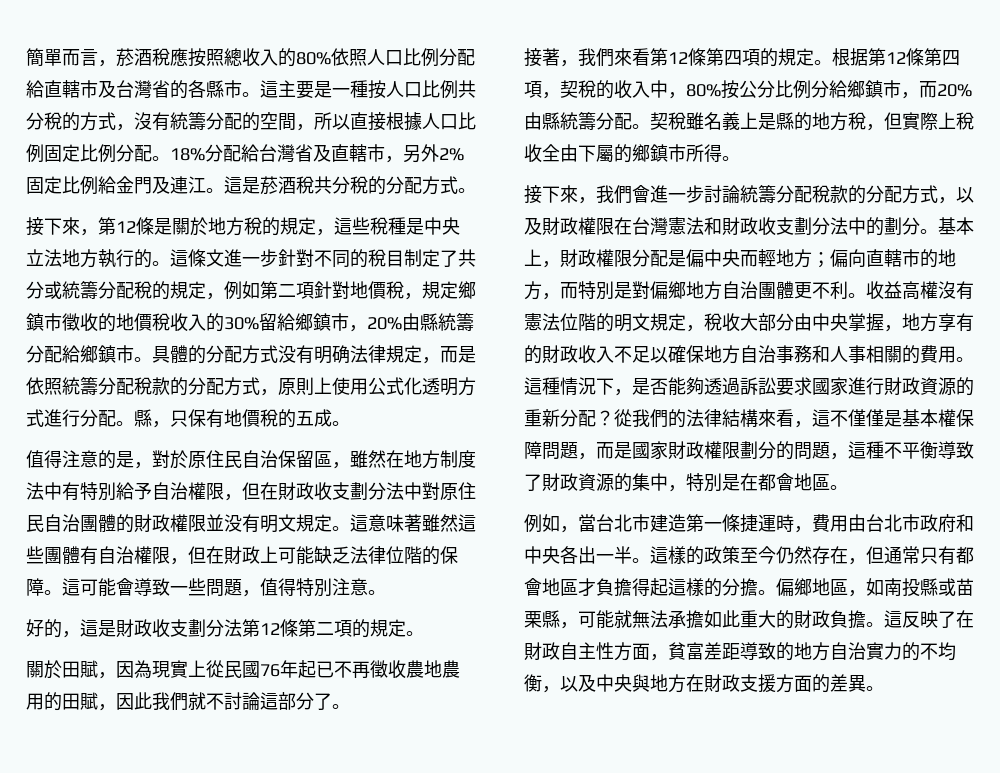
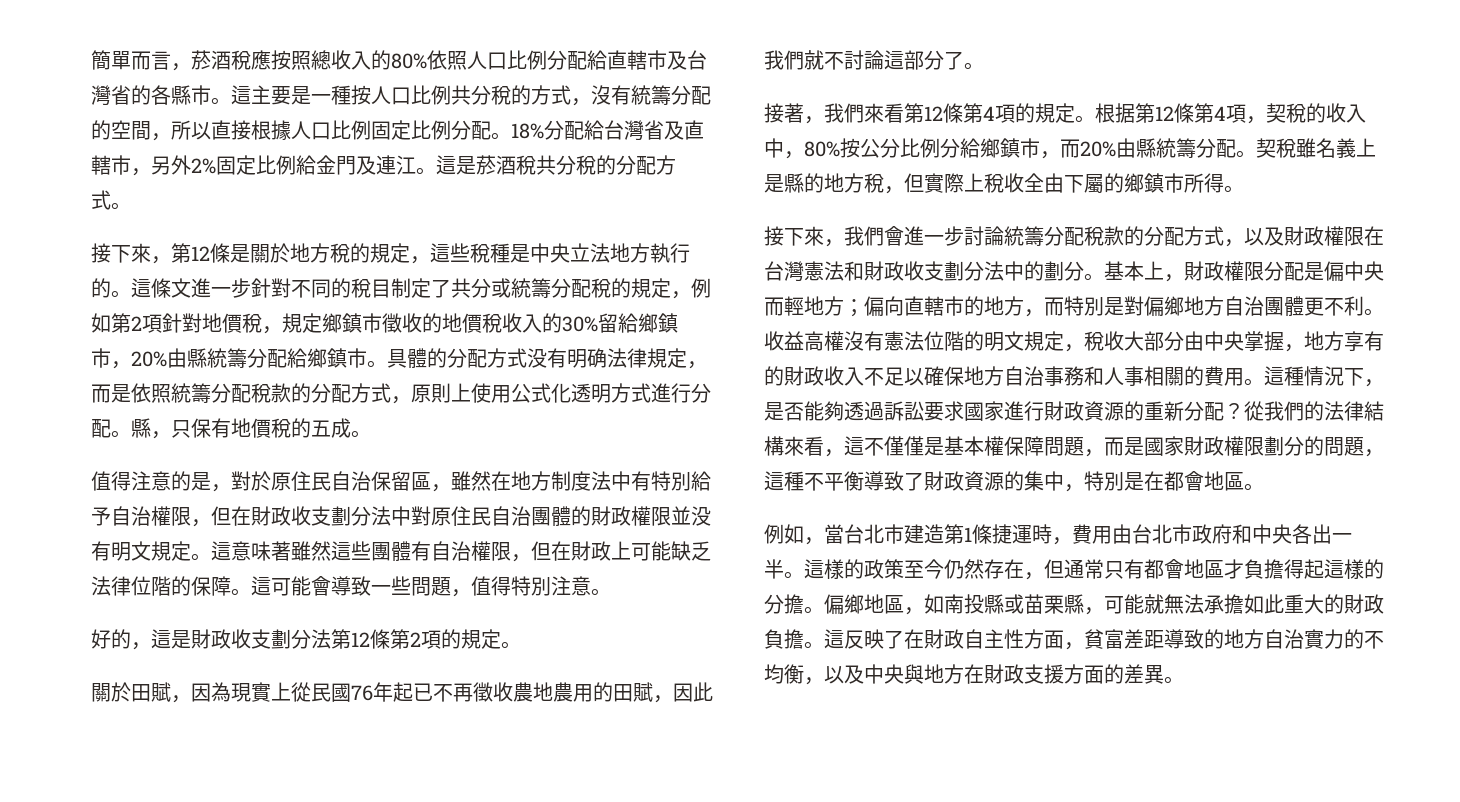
- 這條文進一步針對不同的稅目制定了共分或統籌分配稅的規定，例如第二項針對地價稅，規定鄉鎮市徵收的地價稅收入的30%留給鄉鎮市，20%由縣統籌分配給鄉鎮市。
+ 這條文進一步針對不同的稅目制定了共分或統籌分配稅的規定，例如第2項針對地價稅，規定鄉鎮市徵收的地價稅收入的30%留給鄉鎮市，20%由縣統籌分配給鄉鎮市。
- 好的，這是財政收支劃分法第12條第二項的規定。
+ 好的，這是財政收支劃分法第12條第2項的規定。
- 接著，我們來看第12條第四項的規定。
+ 接著，我們來看第12條第4項的規定。
- 根据第12條第四項，契稅的收入中，80%按公分比例分給鄉鎮市，而20%由縣統籌分配。
+ 根据第12條第4項，契稅的收入中，80%按公分比例分給鄉鎮市，而20%由縣統籌分配。
- 例如，當台北市建造第一條捷運時，費用由台北市政府和中央各出一半。
+ 例如，當台北市建造第1條捷運時，費用由台北市政府和中央各出一半。

